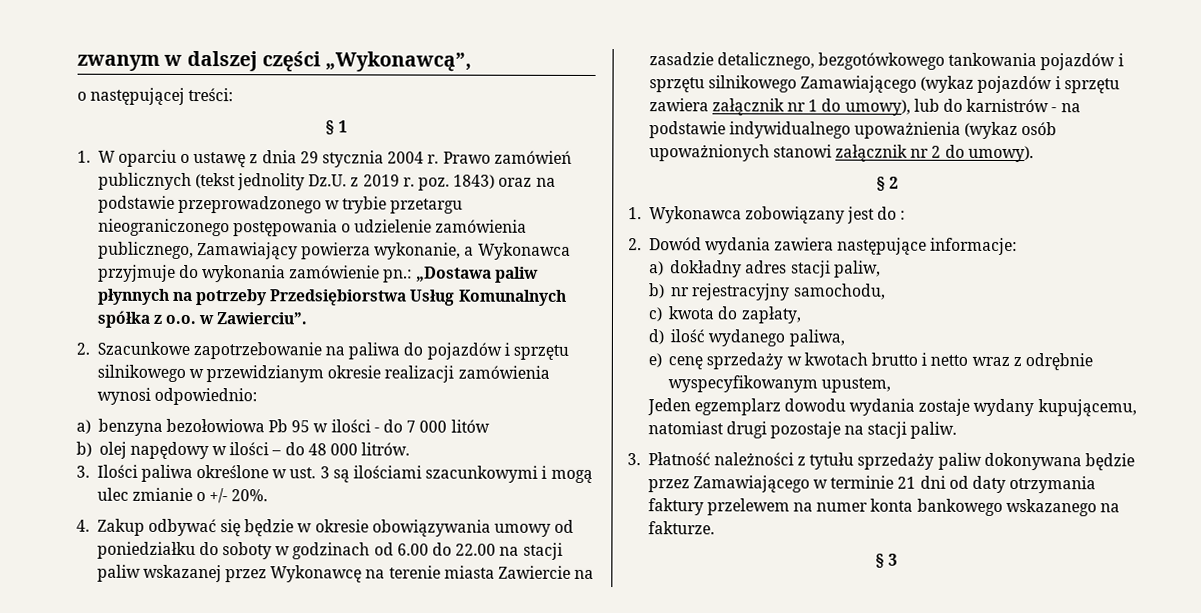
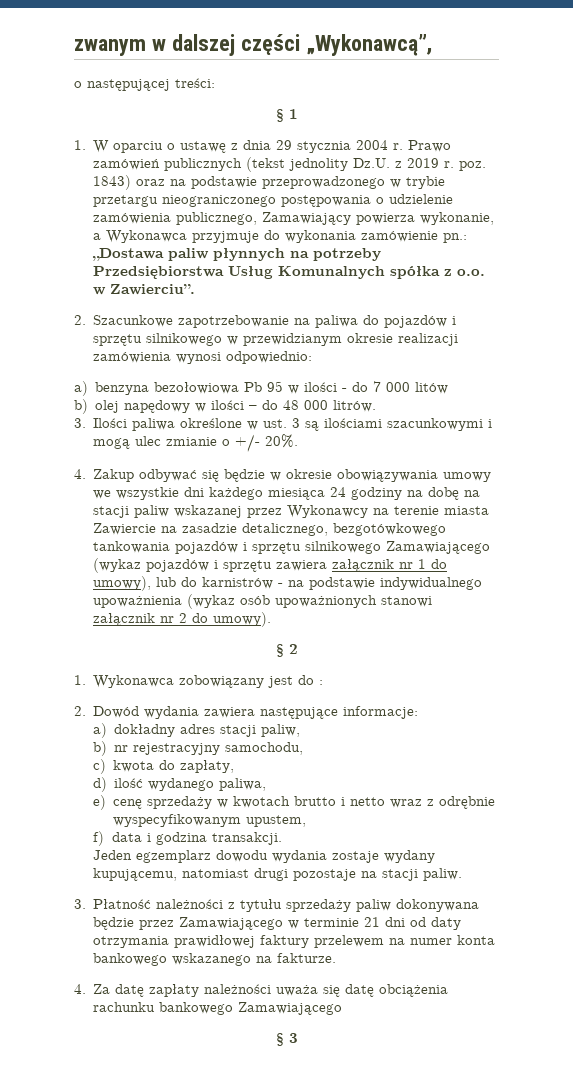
- 4. Zakup odbywać się będzie w okresie obowiązywania umowy od poniedziałku do soboty w godzinach od 6.00 do 22.00 na stacji paliw wskazanej przez Wykonawcę na terenie miasta Zawiercie na zasadzie detalicznego, bezgotówkowego tankowania pojazdów i sprzętu silnikowego Zamawiającego (wykaz pojazdów i sprzętu zawiera załącznik nr 1 do umowy), lub do karnistrów - na podstawie indywidualnego upoważnienia (wykaz osób upoważnionych stanowi załącznik nr 2 do umowy).
+ 4. Zakup odbywać się będzie w okresie obowiązywania umowy we wszystkie dni każdego miesiąca 24 godziny na dobę na stacji paliw wskazanej przez Wykonawcy na terenie miasta Zawiercie na zasadzie detalicznego, bezgotówkowego tankowania pojazdów i sprzętu silnikowego Zamawiającego (wykaz pojazdów i sprzętu zawiera załącznik nr 1 do umowy), lub do karnistrów - na podstawie indywidualnego upoważnienia (wykaz osób upoważnionych stanowi załącznik nr 2 do umowy).
+ f) data i godzina transakcji.
- 3. Płatność należności z tytułu sprzedaży paliw dokonywana będzie przez Zamawiającego w terminie 21 dni od daty otrzymania faktury przelewem na numer konta bankowego wskazanego na fakturze.
+ 3. Płatność należności z tytułu sprzedaży paliw dokonywana będzie przez Zamawiającego w terminie 21 dni od daty otrzymania prawidłowej faktury przelewem na numer konta bankowego wskazanego na fakturze.
+ 4. Za datę zapłaty należności uważa się datę obciążenia rachunku bankowego Zamawiającego

